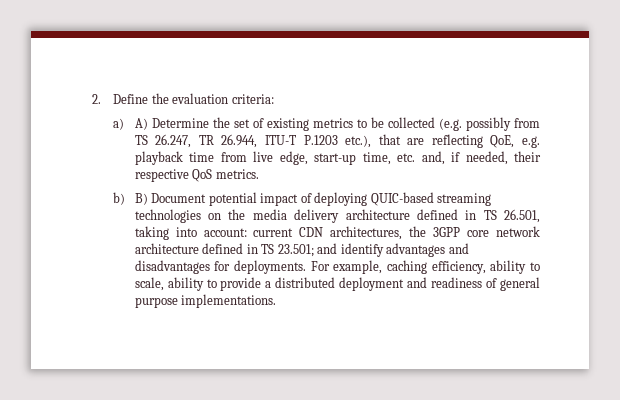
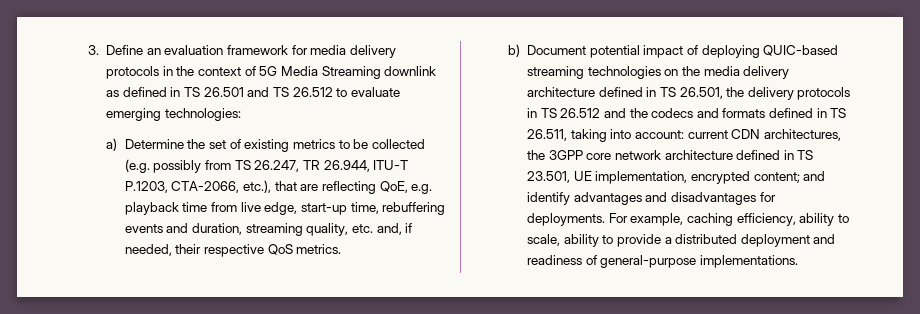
- 2. Define the evaluation criteria:
+ 3. Define an evaluation framework for media delivery protocols in the context of 5G Media Streaming downlink as defined in TS 26.501 and TS 26.512 to evaluate emerging technologies:
- a) A) Determine the set of existing metrics to be collected (e.g. possibly from TS 26.247, TR 26.944, ITU-T P.1203 etc.), that are reflecting QoE, e.g. playback time from live edge, start-up time, etc. and, if needed, their respective QoS metrics.
+ a) Determine the set of existing metrics to be collected (e.g. possibly from TS 26.247, TR 26.944, ITU-T P.1203, CTA-2066, etc.), that are reflecting QoE, e.g. playback time from live edge, start-up time, rebuffering events and duration, streaming quality, etc. and, if needed, their respective QoS metrics.
- b) B) Document potential impact of deploying QUIC-based streaming technologies on the media delivery architecture defined in TS 26.501, taking into account: current CDN architectures, the 3GPP core network architecture defined in TS 23.501; and identify advantages and disadvantages for deployments.
+ b) Document potential impact of deploying QUIC-based streaming technologies on the media delivery architecture defined in TS 26.501, the delivery protocols in TS 26.512 and the codecs and formats defined in TS 26.511, taking into account: current CDN architectures, the 3GPP core network architecture defined in TS 23.501, UE implementation, encrypted content; and identify advantages and disadvantages for deployments.
- For example, caching efficiency, ability to scale, ability to provide a distributed deployment and readiness of general purpose implementations.
+ For example, caching efficiency, ability to scale, ability to provide a distributed deployment and readiness of general-purpose implementations.

